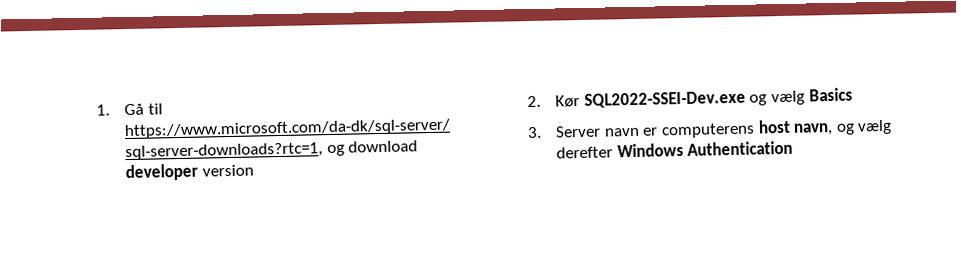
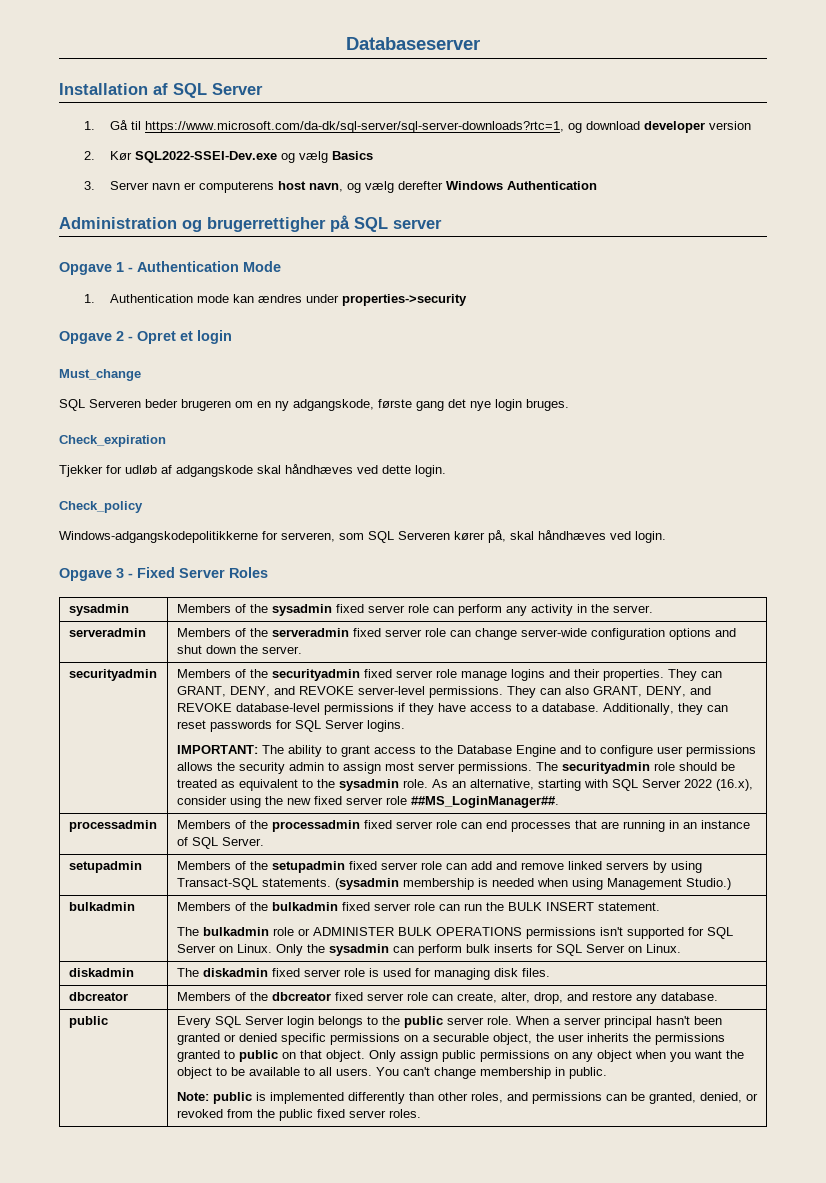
+ Databaseserver
+ Installation af SQL Server
+ Administration og brugerrettigher på SQL server
+ Opgave 1 - Authentication Mode
+ 1. Authentication mode kan ændres under properties->security
+ Opgave 2 - Opret et login
+ Must_change
+ SQL Serveren beder brugeren om en ny adgangskode, første gang det nye login bruges.
+ Check_expiration
+ Tjekker for udløb af adgangskode skal håndhæves ved dette login.
+ Check_policy
+ Windows-adgangskodepolitikkerne for serveren, som SQL Serveren kører på, skal håndhæves ved login.
+ Opgave 3 - Fixed Server Roles
+ sysadmin | Members of the sysadmin fixed server role can perform any activity in the server.
+ serveradmin | Members of the serveradmin fixed server role can change server-wide configuration options and shut down the server.
+ securityadmin | Members of the securityadmin fixed server role manage logins and their properties. They can GRANT, DENY, and REVOKE server-level permissions. They can also GRANT, DENY, and REVOKE database-level permissions if they have access to a database. Additionally, they can reset passwords for SQL Server logins.
+ IMPORTANT: The ability to grant access to the Database Engine and to configure user permissions allows the security admin to assign most server permissions. The securityadmin role should be treated as equivalent to the sysadmin role. As an alternative, starting with SQL Server 2022 (16.x), consider using the new fixed server role ##MS_LoginManager##.
+ processadmin | Members of the processadmin fixed server role can end processes that are running in an instance of SQL Server.
+ setupadmin | Members of the setupadmin fixed server role can add and remove linked servers by using Transact-SQL statements. (sysadmin membership is needed when using Management Studio.)
+ bulkadmin | Members of the bulkadmin fixed server role can run the BULK INSERT statement.
+ The bulkadmin role or ADMINISTER BULK OPERATIONS permissions isn't supported for SQL Server on Linux. Only the sysadmin can perform bulk inserts for SQL Server on Linux.
+ diskadmin | The diskadmin fixed server role is used for managing disk files.
+ dbcreator | Members of the dbcreator fixed server role can create, alter, drop, and restore any database.
+ public | Every SQL Server login belongs to the public server role. When a server principal hasn't been granted or denied specific permissions on a securable object, the user inherits the permissions granted to public on that object. Only assign public permissions on any object when you want the object to be available to all users. You can't change membership in public.
+ Note: public is implemented differently than other roles, and permissions can be granted, denied, or revoked from the public fixed server roles.

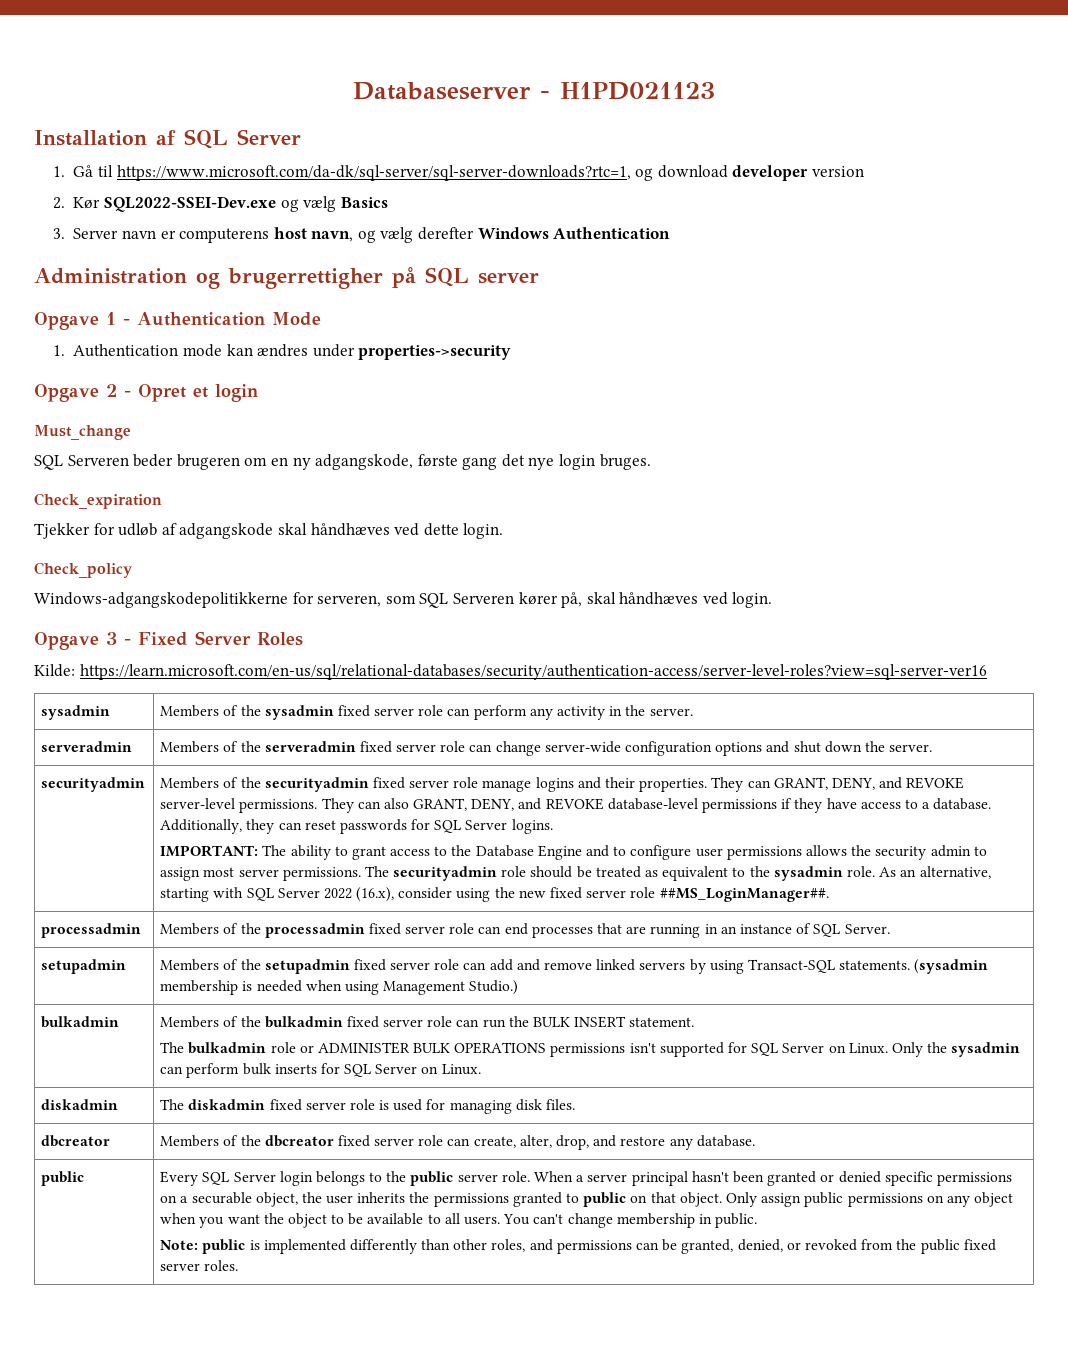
- Databaseserver
+ Databaseserver - H1PD021123
+ Kilde: https://learn.microsoft.com/en-us/sql/relational-databases/security/authentication-access/server-level-roles?view=sql-server-ver16

